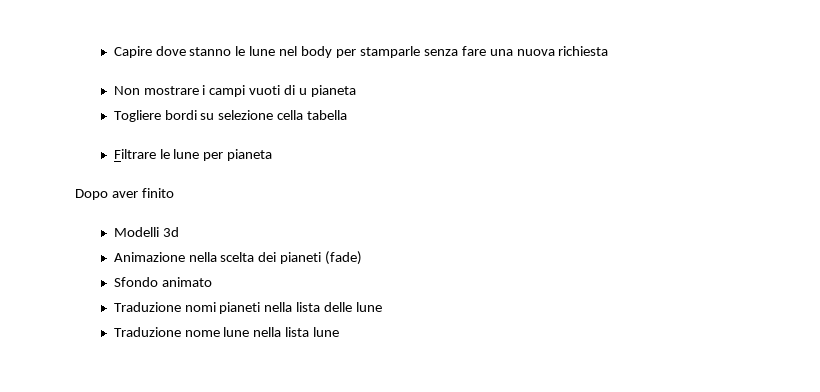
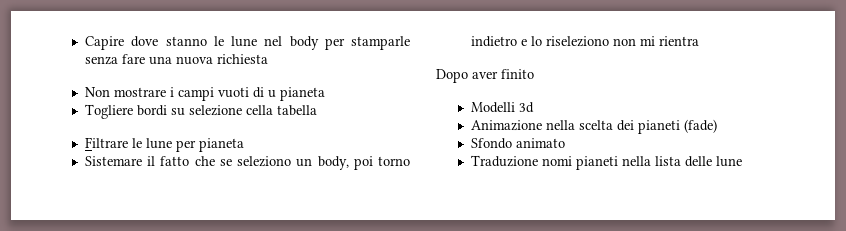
+ Sistemare il fatto che se seleziono un body, poi torno indietro e lo riseleziono non mi rientra
- Traduzione nome lune nella lista lune

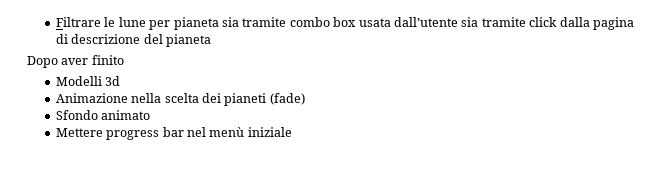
- Capire dove stanno le lune nel body per stamparle senza fare una nuova richiesta
- Non mostrare i campi vuoti di u pianeta
- Togliere bordi su selezione cella tabella
- Filtrare le lune per pianeta
- Sistemare il fatto che se seleziono un body, poi torno indietro e lo riseleziono non mi rientra
+ Filtrare le lune per pianeta sia tramite combo box usata dall’utente sia tramite click dalla pagina di descrizione del pianeta
- Traduzione nomi pianeti nella lista delle lune
+ Mettere progress bar nel menù iniziale

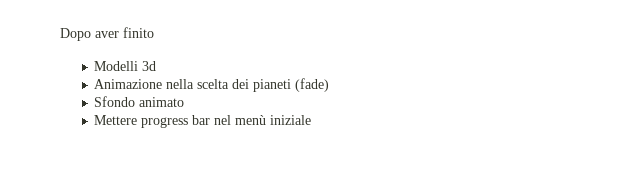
- Filtrare le lune per pianeta sia tramite combo box usata dall’utente sia tramite click dalla pagina di descrizione del pianeta

